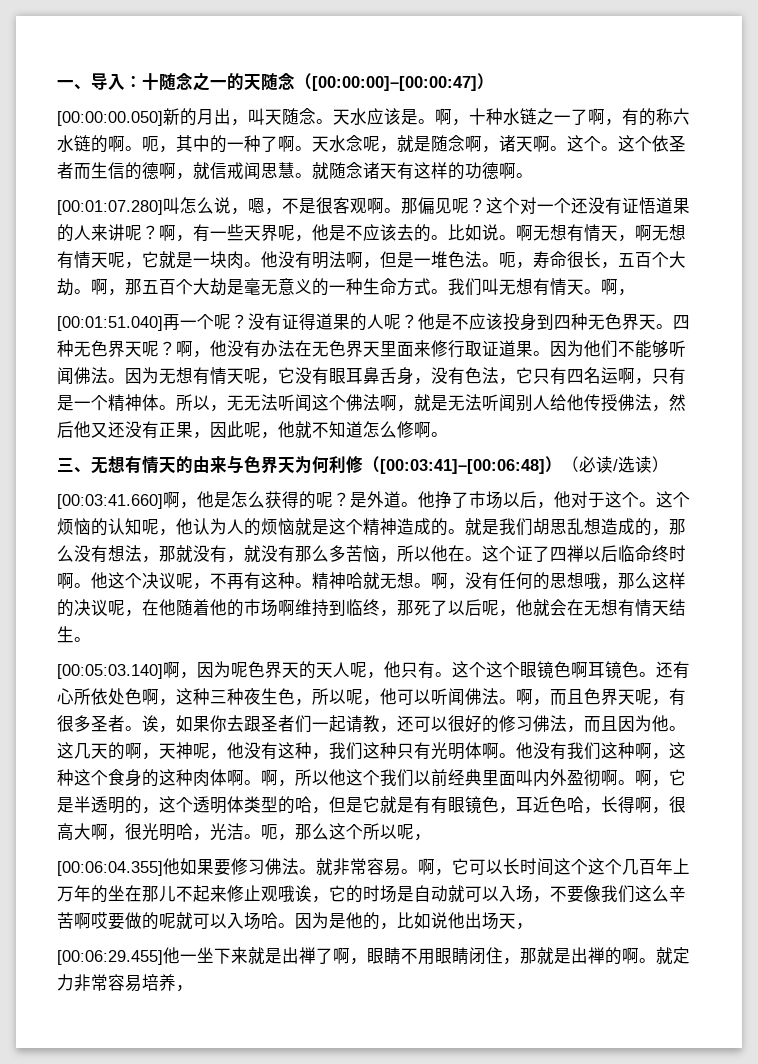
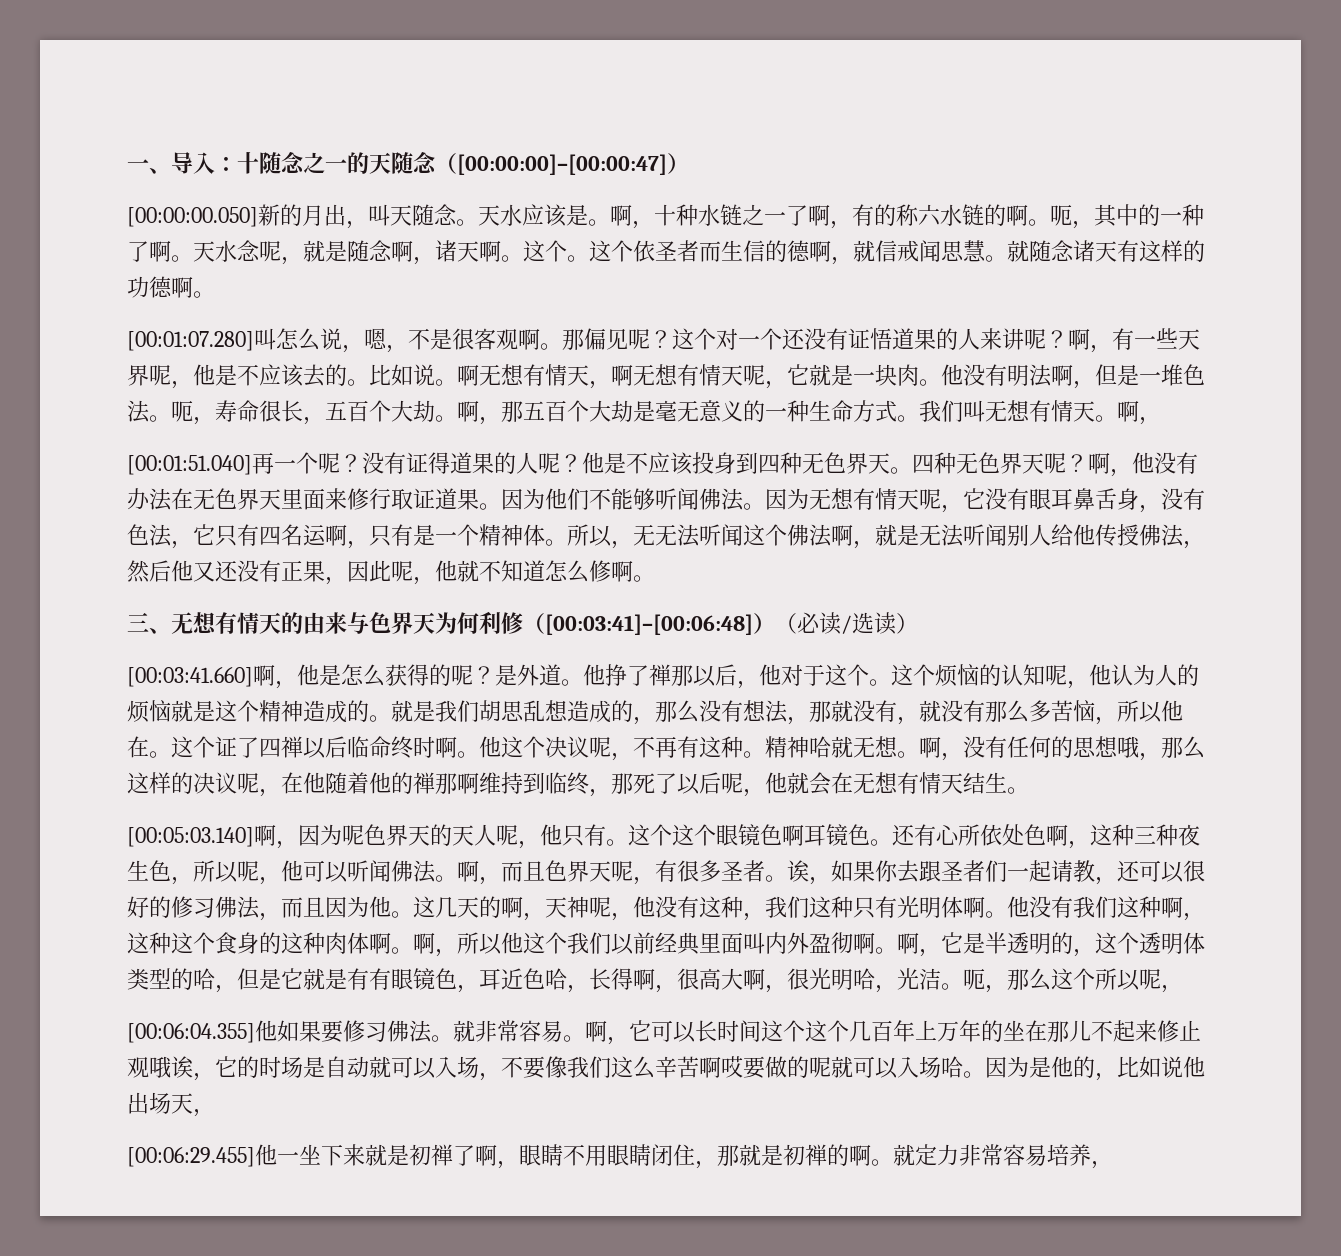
- 他挣了市场以后，他对于这个。
+ 他挣了禅那以后，他对于这个。
- 啊，没有任何的思想哦，那么这样的决议呢，在他随着他的市场啊维持到临终，那死了以后呢，他就会在无想有情天结生。
+ 啊，没有任何的思想哦，那么这样的决议呢，在他随着他的禅那啊维持到临终，那死了以后呢，他就会在无想有情天结生。
- [00:06:29.455]他一坐下来就是出禅了啊，眼睛不用眼睛闭住，那就是出禅的啊。
+ [00:06:29.455]他一坐下来就是初禅了啊，眼睛不用眼睛闭住，那就是初禅的啊。

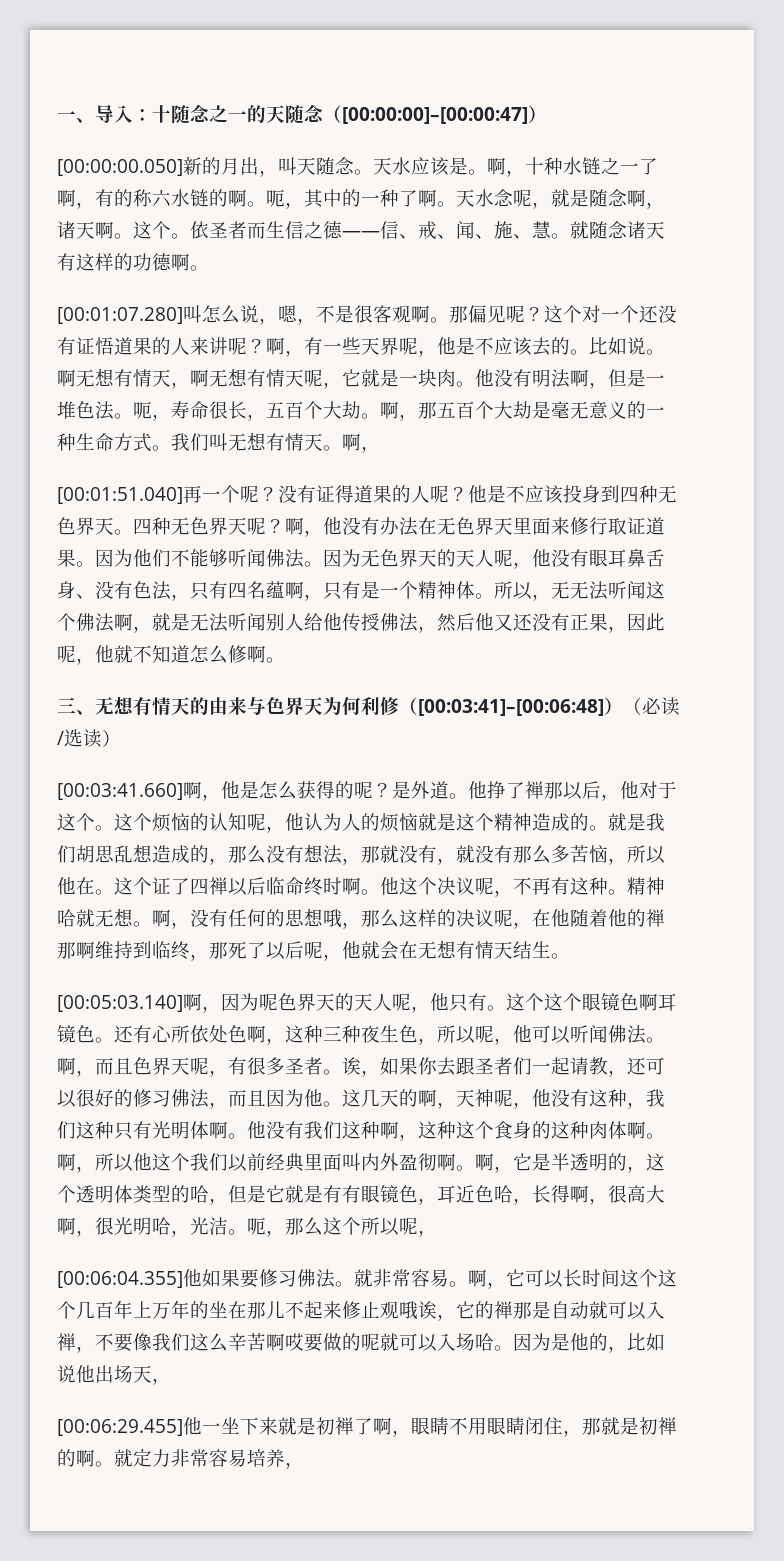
- 这个依圣者而生信的德啊，就信戒闻思慧。
+ 依圣者而生信之德——信、戒、闻、施、慧。
- 因为无想有情天呢，它没有眼耳鼻舌身，没有色法，它只有四名运啊，只有是一个精神体。
+ 因为无色界天的天人呢，他没有眼耳鼻舌身、没有色法，只有四名蕴啊，只有是一个精神体。
- 啊，它可以长时间这个这个几百年上万年的坐在那儿不起来修止观哦诶，它的时场是自动就可以入场，不要像我们这么辛苦啊哎要做的呢就可以入场哈。
+ 啊，它可以长时间这个这个几百年上万年的坐在那儿不起来修止观哦诶，它的禅那是自动就可以入禅，不要像我们这么辛苦啊哎要做的呢就可以入场哈。

